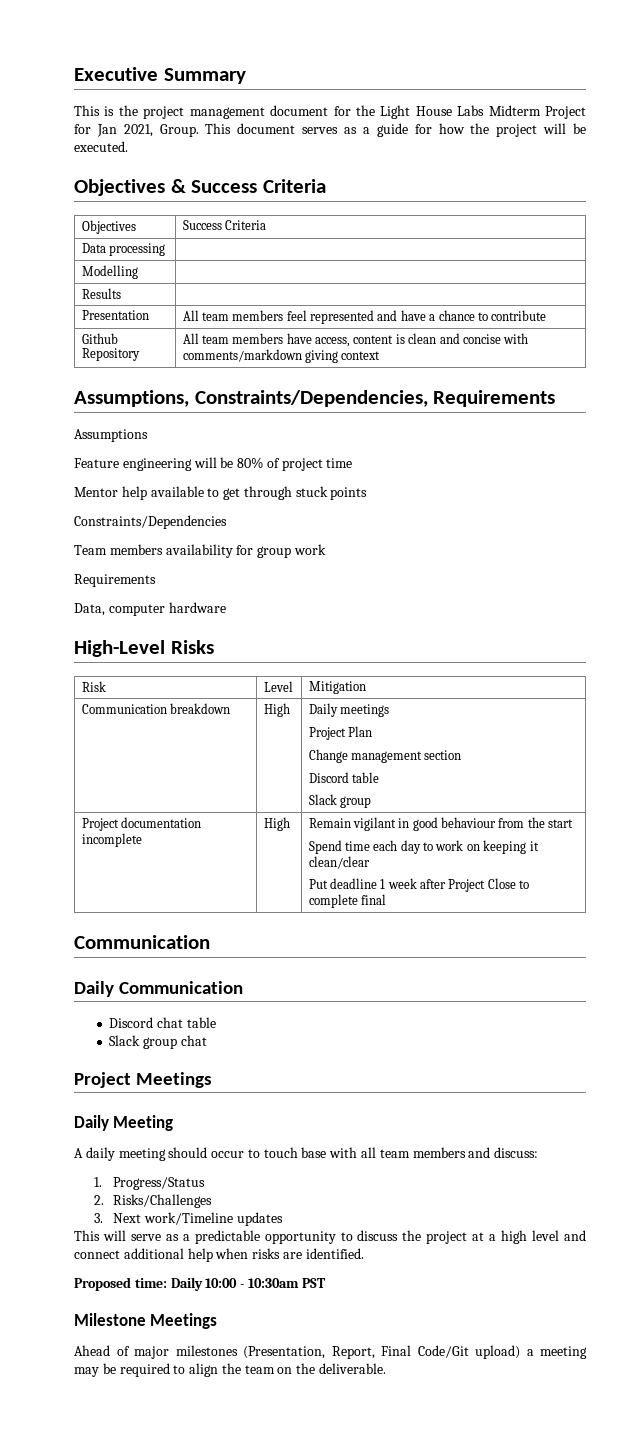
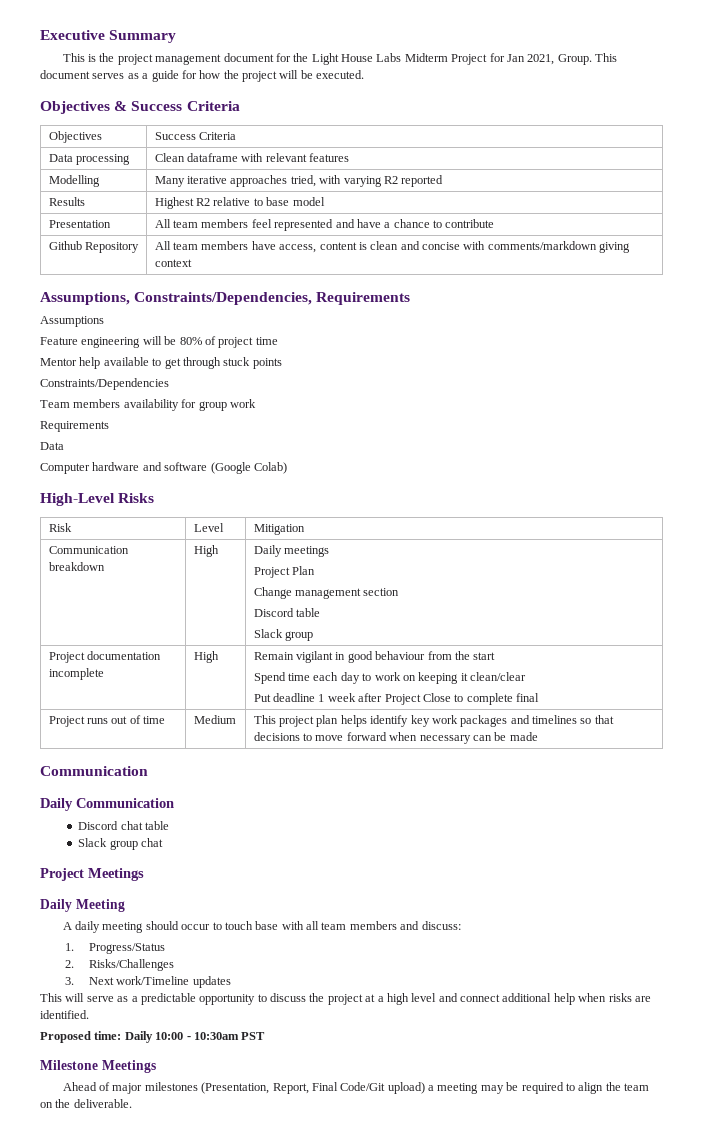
- Data processing |
- Modelling |
- Results |
+ Data processing | Clean dataframe with relevant features
+ Modelling | Many iterative approaches tried, with varying R2 reported
+ Results | Highest R2 relative to base model
  Team members availability for group work
  Requirements
- Data, computer hardware
+ Data
+ Computer hardware and software (Google Colab)
+ Project runs out of time | Medium | This project plan helps identify key work packages and timelines so that decisions to move forward when necessary can be made

